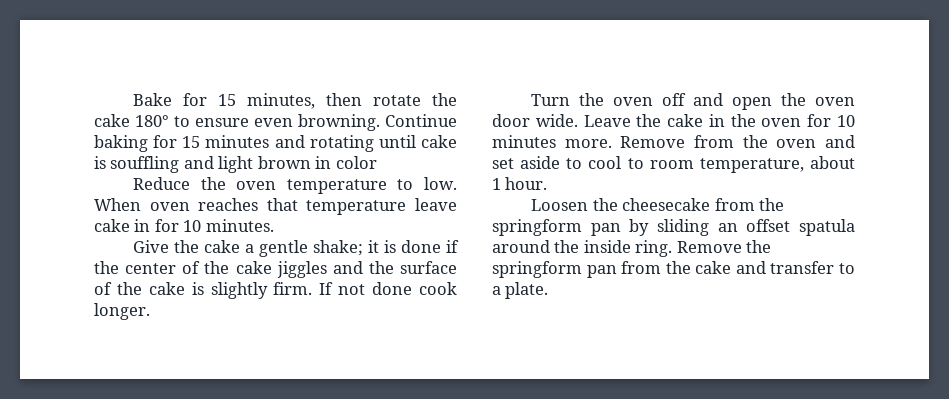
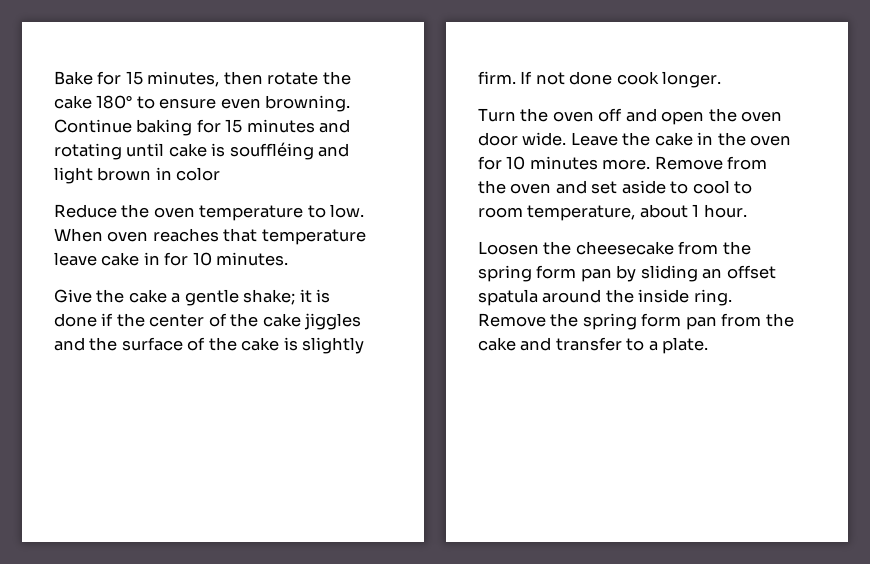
- Continue baking for 15 minutes and rotating until cake is souffling and light brown in color
+ Continue baking for 15 minutes and rotating until cake is souffléing and light brown in color
- Loosen the cheesecake from the springform pan by sliding an offset spatula around the inside ring.
+ Loosen the cheesecake from the spring form pan by sliding an offset spatula around the inside ring.
- Remove the springform pan from the cake and transfer to a plate.
+ Remove the spring form pan from the cake and transfer to a plate.

